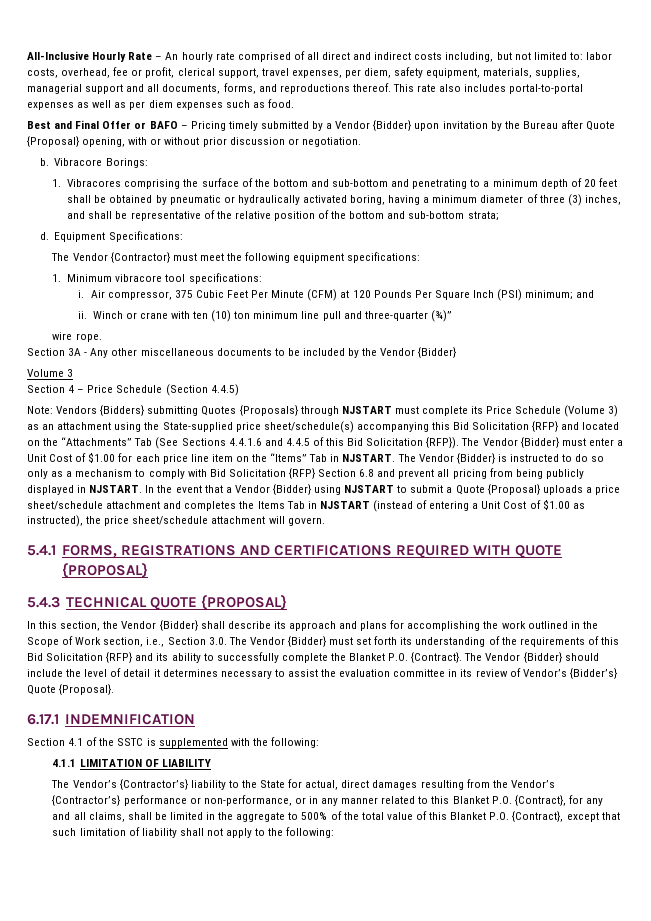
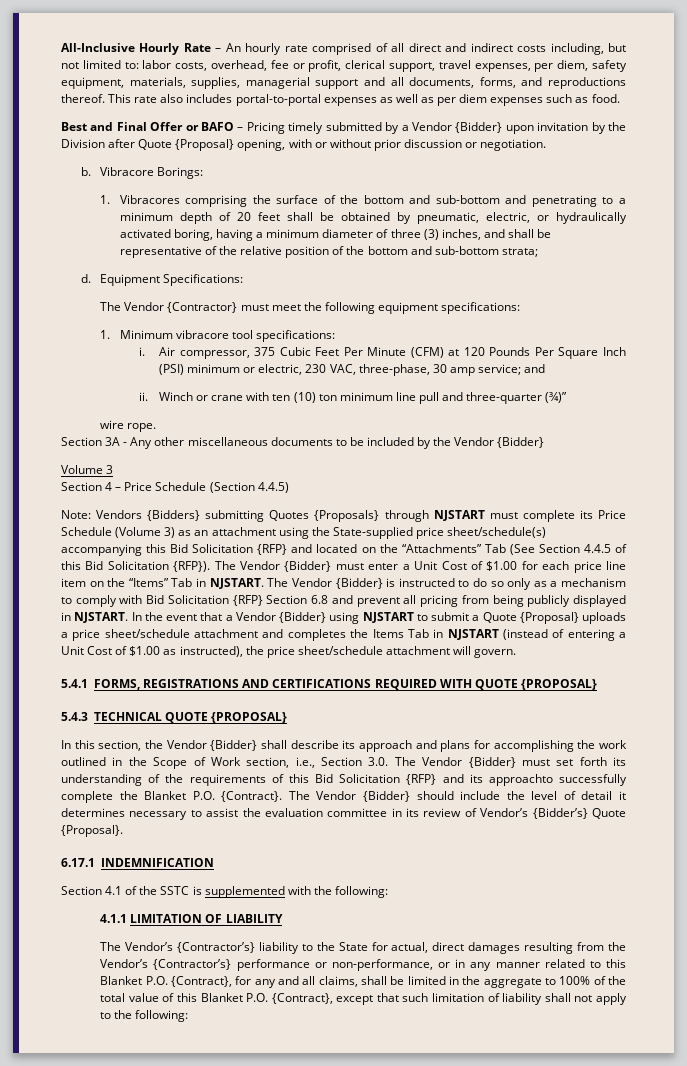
- Best and Final Offer or BAFO – Pricing timely submitted by a Vendor {Bidder} upon invitation by the Bureau after Quote {Proposal} opening, with or without prior discussion or negotiation.
+ Best and Final Offer or BAFO – Pricing timely submitted by a Vendor {Bidder} upon invitation by the Division after Quote {Proposal} opening, with or without prior discussion or negotiation.
- 1. Vibracores comprising the surface of the bottom and sub-bottom and penetrating to a minimum depth of 20 feet shall be obtained by pneumatic or hydraulically activated boring, having a minimum diameter of three (3) inches, and shall be representative of the relative position of the bottom and sub-bottom strata;
+ 1. Vibracores comprising the surface of the bottom and sub-bottom and penetrating to a minimum depth of 20 feet shall be obtained by pneumatic, electric, or hydraulically activated boring, having a minimum diameter of three (3) inches, and shall be representative of the relative position of the bottom and sub-bottom strata;
- Air compressor, 375 Cubic Feet Per Minute (CFM) at 120 Pounds Per Square Inch (PSI) minimum; and
+ Air compressor, 375 Cubic Feet Per Minute (CFM) at 120 Pounds Per Square Inch (PSI) minimum or electric, 230 VAC, three-phase, 30 amp service; and
- Note: Vendors {Bidders} submitting Quotes {Proposals} through NJSTART must complete its Price Schedule (Volume 3) as an attachment using the State-supplied price sheet/schedule(s) accompanying this Bid Solicitation {RFP} and located on the “Attachments” Tab (See Sections 4.4.1.6 and 4.4.5 of this Bid Solicitation {RFP}).
+ Note: Vendors {Bidders} submitting Quotes {Proposals} through NJSTART must complete its Price Schedule (Volume 3) as an attachment using the State-supplied price sheet/schedule(s) accompanying this Bid Solicitation {RFP} and located on the “Attachments” Tab (See Section 4.4.5 of this Bid Solicitation {RFP}).
- In this section, the Vendor {Bidder} shall describe its approach and plans for accomplishing the work outlined in the Scope of Work section, i.e., Section 3.0. The Vendor {Bidder} must set forth its understanding of the requirements of this Bid Solicitation {RFP} and its ability to successfully complete the Blanket P.O. {Contract}.
+ In this section, the Vendor {Bidder} shall describe its approach and plans for accomplishing the work outlined in the Scope of Work section, i.e., Section 3.0. The Vendor {Bidder} must set forth its understanding of the requirements of this Bid Solicitation {RFP} and its approachto successfully complete the Blanket P.O. {Contract}.
- The Vendor’s {Contractor’s} liability to the State for actual, direct damages resulting from the Vendor’s {Contractor’s} performance or non-performance, or in any manner related to this Blanket P.O. {Contract}, for any and all claims, shall be limited in the aggregate to 500% of the total value of this Blanket P.O. {Contract}, except that such limitation of liability shall not apply to the following:
+ The Vendor’s {Contractor’s} liability to the State for actual, direct damages resulting from the Vendor’s {Contractor’s} performance or non-performance, or in any manner related to this Blanket P.O. {Contract}, for any and all claims, shall be limited in the aggregate to 100% of the total value of this Blanket P.O. {Contract}, except that such limitation of liability shall not apply to the following:

